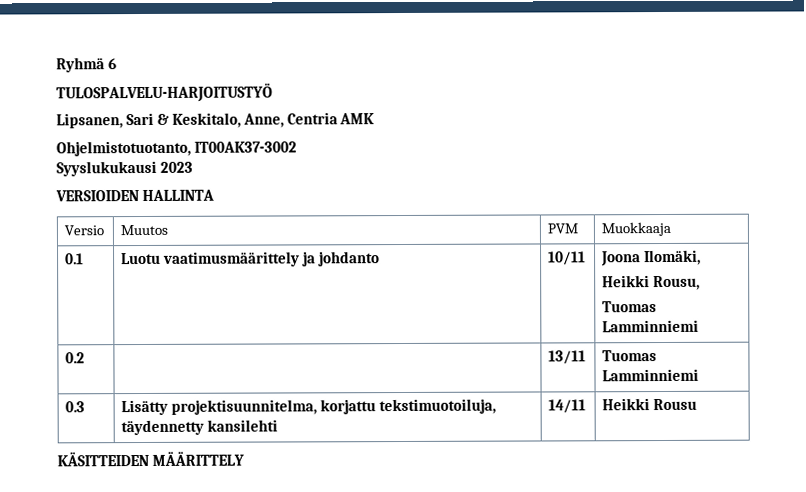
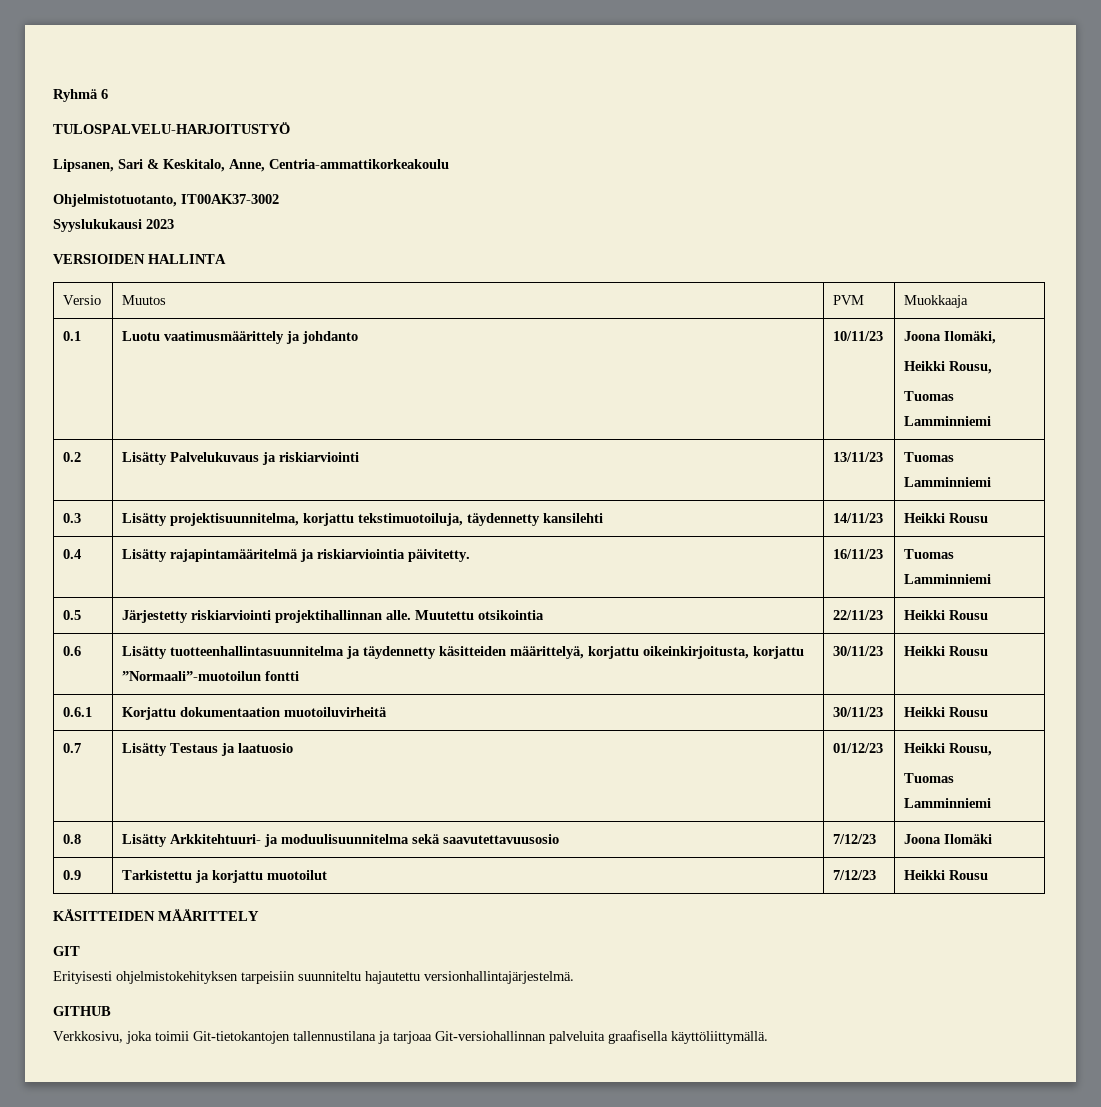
- Lipsanen, Sari & Keskitalo, Anne, Centria AMK
+ Lipsanen, Sari & Keskitalo, Anne, Centria-ammattikorkeakoulu
- 0.1 | Luotu vaatimusmäärittely ja johdanto | 10/11 | Joona Ilomäki,
+ 0.1 | Luotu vaatimusmäärittely ja johdanto | 10/11/23 | Joona Ilomäki,
- 0.2 | | 13/11 | Tuomas Lamminniemi
+ 0.2 | Lisätty Palvelukuvaus ja riskiarviointi | 13/11/23 | Tuomas Lamminniemi
- 0.3 | Lisätty projektisuunnitelma, korjattu tekstimuotoiluja, täydennetty kansilehti | 14/11 | Heikki Rousu
+ 0.3 | Lisätty projektisuunnitelma, korjattu tekstimuotoiluja, täydennetty kansilehti | 14/11/23 | Heikki Rousu
+ 0.4 | Lisätty rajapintamääritelmä ja riskiarviointia päivitetty. | 16/11/23 | Tuomas Lamminniemi
+ 0.5 | Järjestetty riskiarviointi projektihallinnan alle. Muutettu otsikointia | 22/11/23 | Heikki Rousu
+ 0.6 | Lisätty tuotteenhallintasuunnitelma ja täydennetty käsitteiden määrittelyä, korjattu oikeinkirjoitusta, korjattu ”Normaali”-muotoilun fontti | 30/11/23 | Heikki Rousu
+ 0.6.1 | Korjattu dokumentaation muotoiluvirheitä | 30/11/23 | Heikki Rousu
+ 0.7 | Lisätty Testaus ja laatuosio | 01/12/23 | Heikki Rousu,
+ Tuomas Lamminniemi
+ 0.8 | Lisätty Arkkitehtuuri- ja moduulisuunnitelma sekä saavutettavuusosio | 7/12/23 | Joona Ilomäki
+ 0.9 | Tarkistettu ja korjattu muotoilut | 7/12/23 | Heikki Rousu
  KÄSITTEIDEN MÄÄRITTELY
+ GIT
+ Erityisesti ohjelmistokehityksen tarpeisiin suunniteltu hajautettu versionhallintajärjestelmä.
+ GITHUB
+ Verkkosivu, joka toimii Git-tietokantojen tallennustilana ja tarjoaa Git-versiohallinnan palveluita graafisella käyttöliittymällä.

